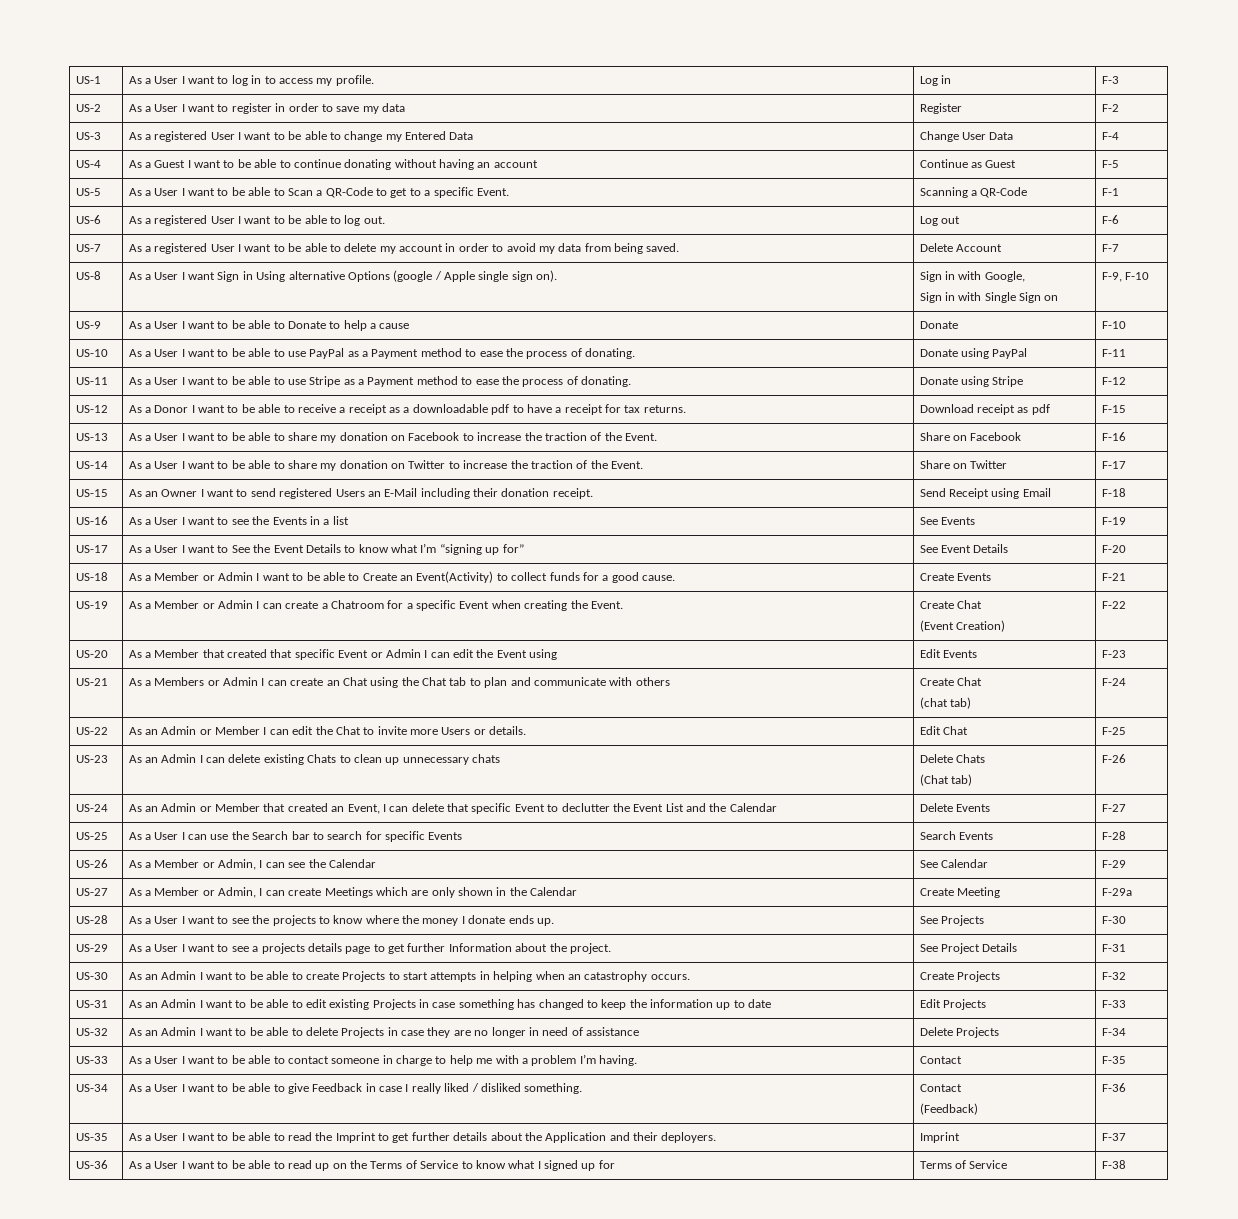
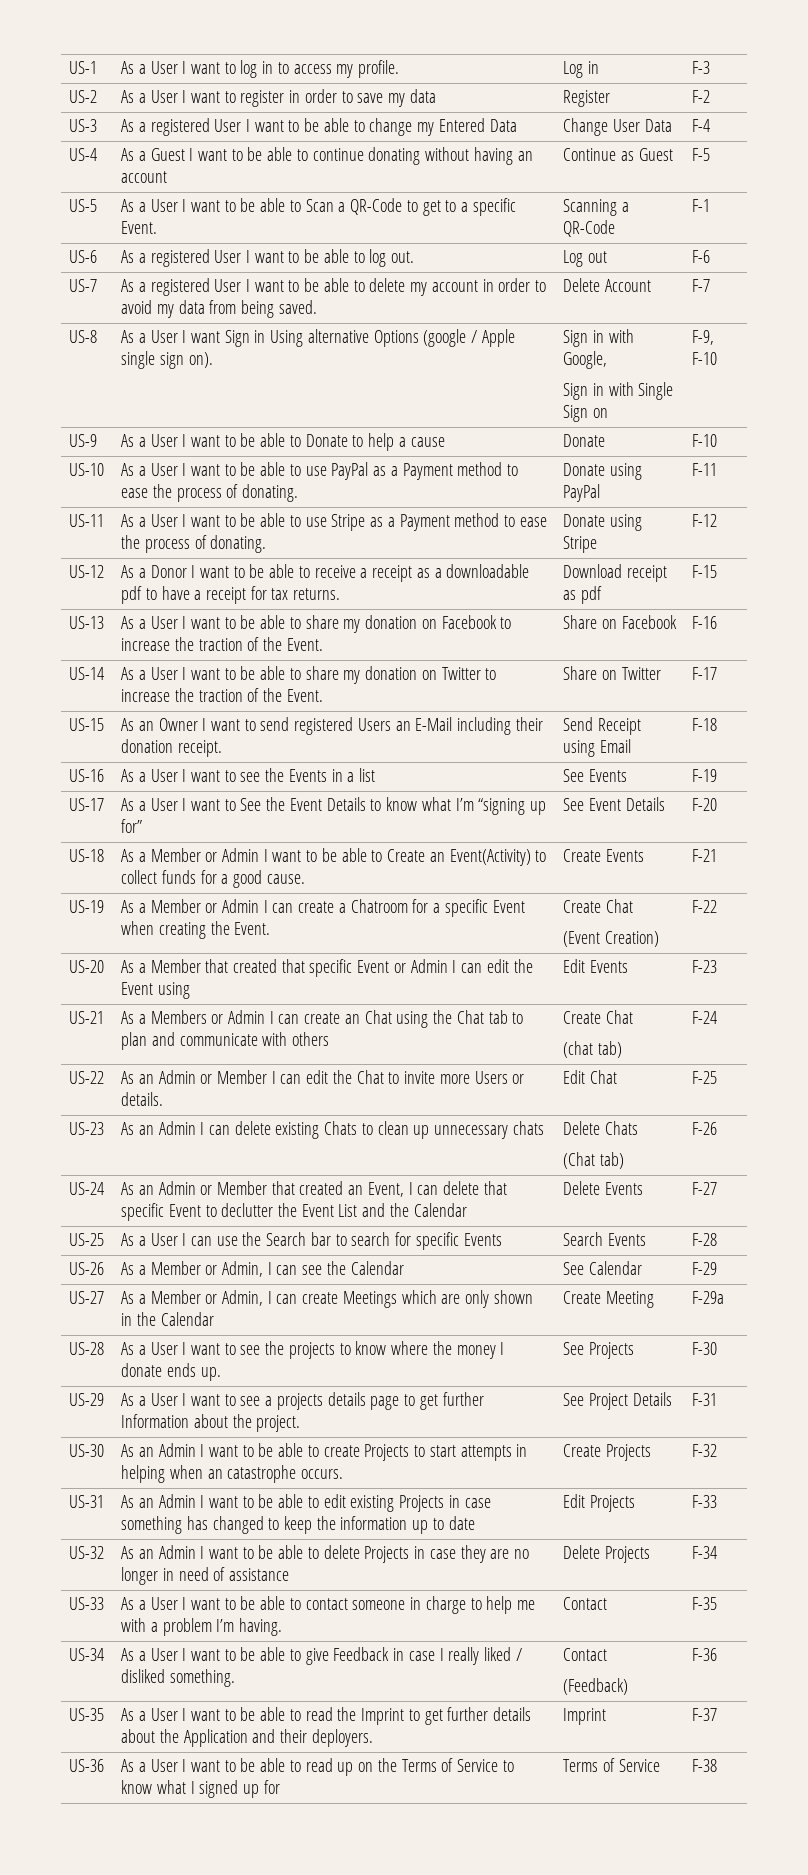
- US-30 | As an Admin I want to be able to create Projects to start attempts in helping when an catastrophy occurs. | Create Projects | F-32
+ US-30 | As an Admin I want to be able to create Projects to start attempts in helping when an catastrophe occurs. | Create Projects | F-32

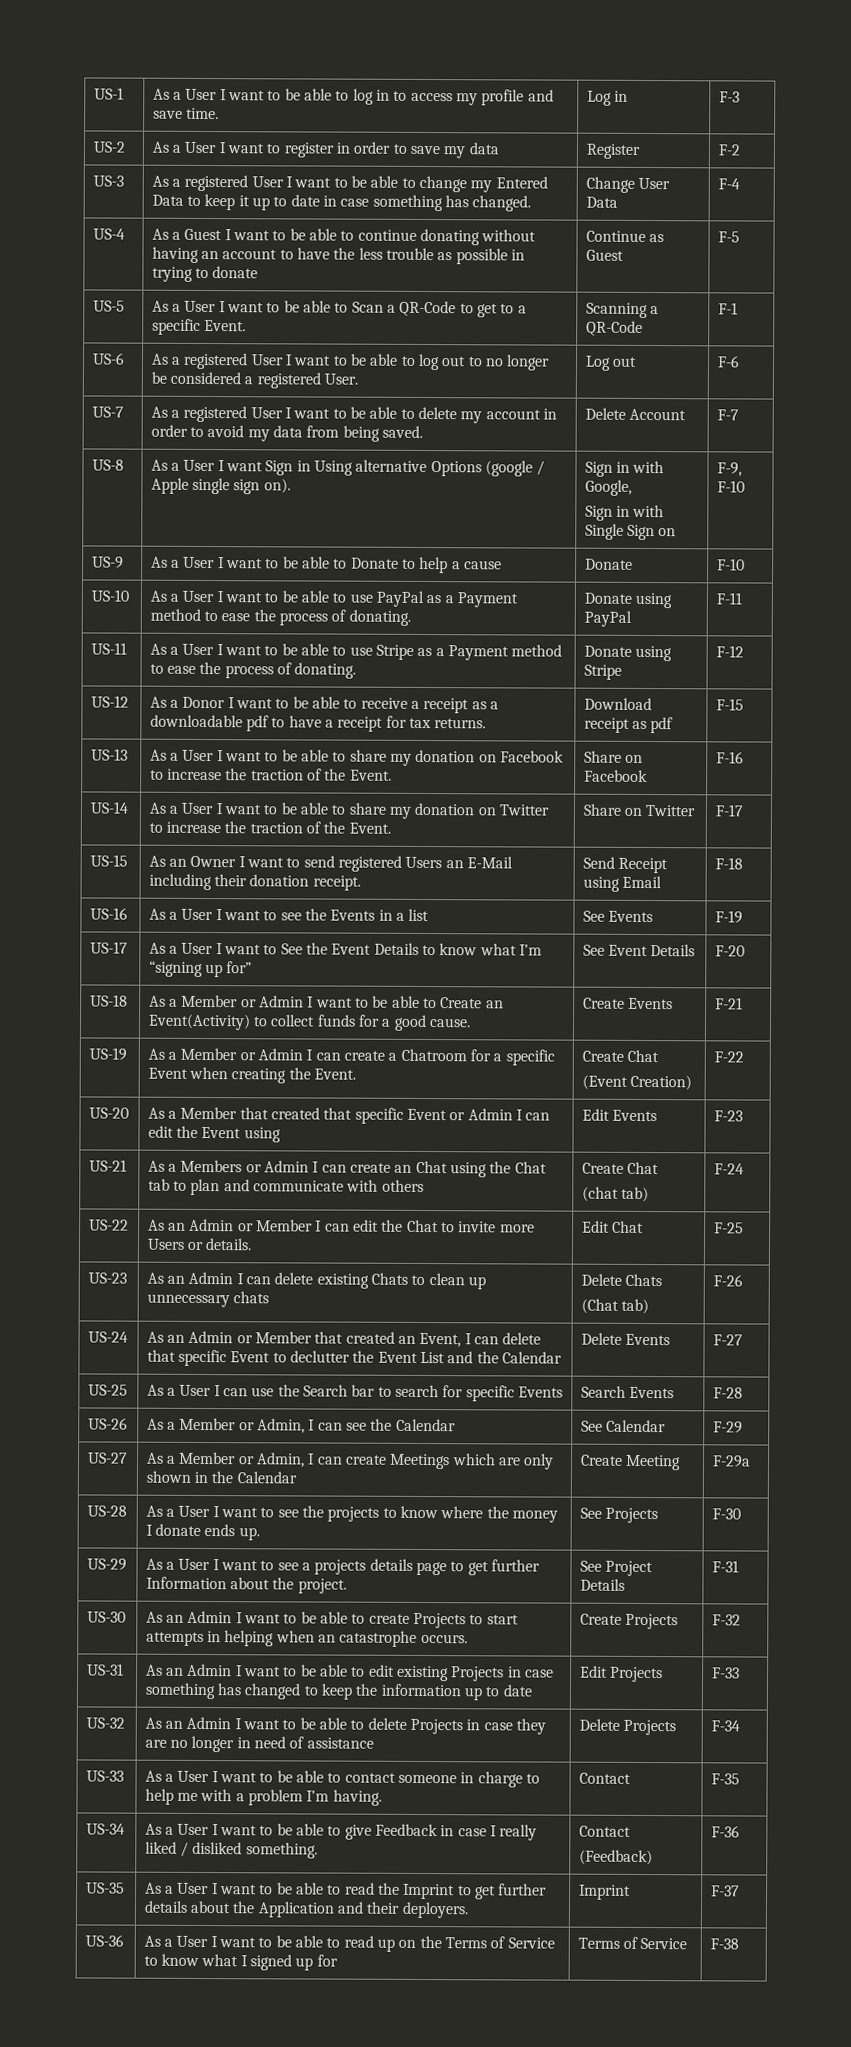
- US-1 | As a User I want to log in to access my profile. | Log in | F-3
+ US-1 | As a User I want to be able to log in to access my profile and save time. | Log in | F-3
- US-3 | As a registered User I want to be able to change my Entered Data | Change User Data | F-4
+ US-3 | As a registered User I want to be able to change my Entered Data to keep it up to date in case something has changed. | Change User Data | F-4
- US-4 | As a Guest I want to be able to continue donating without having an account | Continue as Guest | F-5
+ US-4 | As a Guest I want to be able to continue donating without having an account to have the less trouble as possible in trying to donate | Continue as Guest | F-5
- US-6 | As a registered User I want to be able to log out. | Log out | F-6
+ US-6 | As a registered User I want to be able to log out to no longer be considered a registered User. | Log out | F-6

